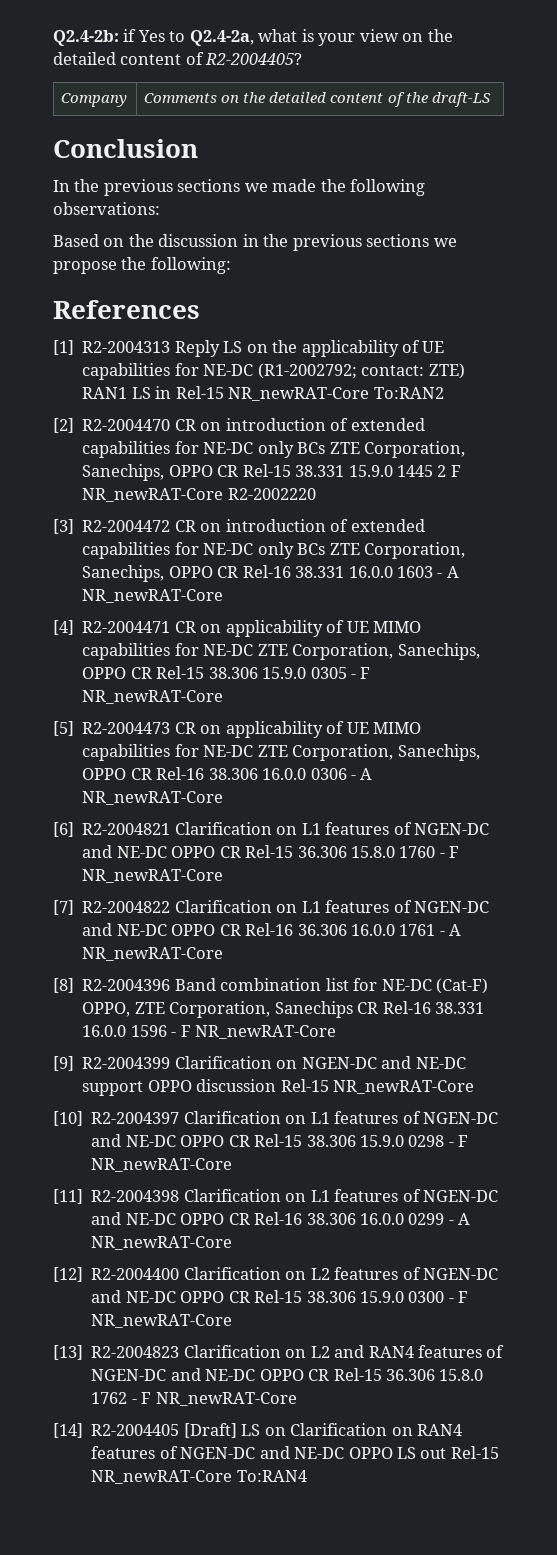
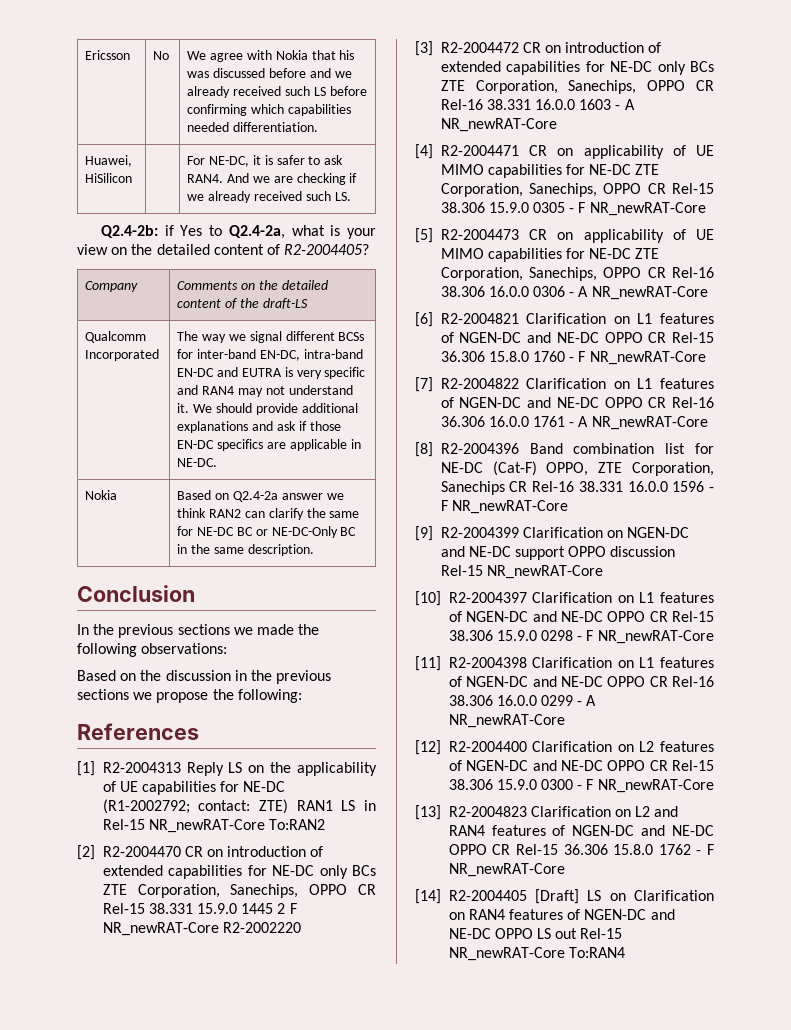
+ Ericsson | No | We agree with Nokia that his was discussed before and we already received such LS before confirming which capabilities needed differentiation.
+ Huawei, HiSilicon | | For NE-DC, it is safer to ask RAN4. And we are checking if we already received such LS.
+ Qualcomm Incorporated | The way we signal different BCSs for inter-band EN-DC, intra-band EN-DC and EUTRA is very specific and RAN4 may not understand it. We should provide additional explanations and ask if those EN-DC specifics are applicable in NE-DC.
+ Nokia | Based on Q2.4-2a answer we think RAN2 can clarify the same for NE-DC BC or NE-DC-Only BC in the same description.

